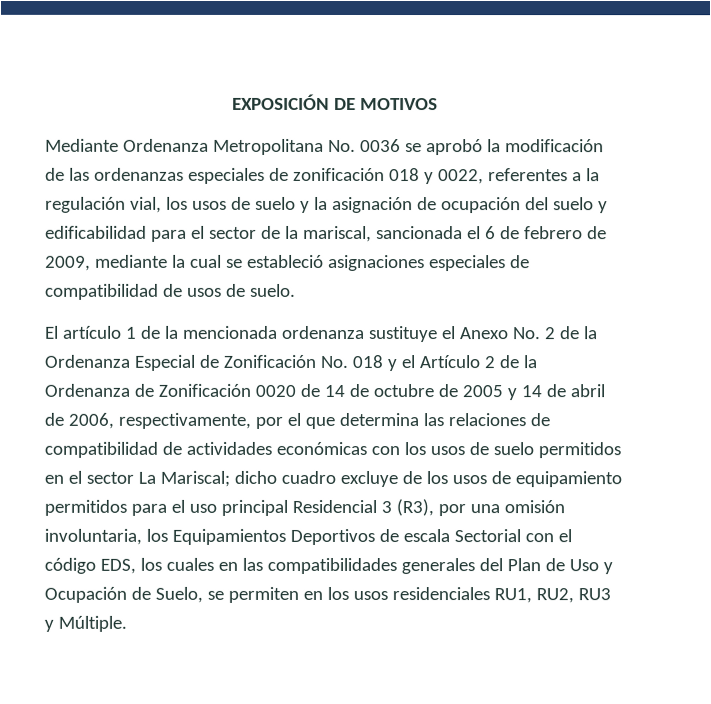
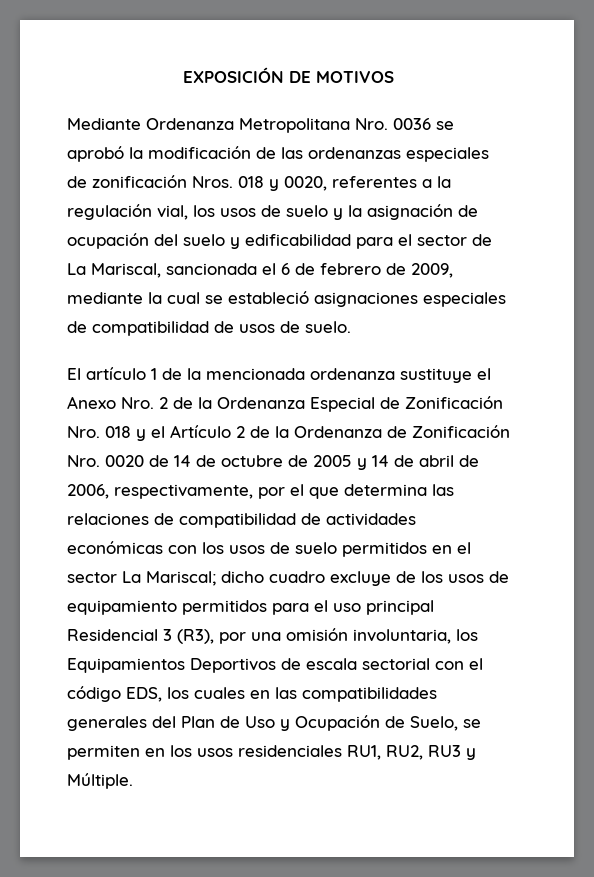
- Mediante Ordenanza Metropolitana No. 0036 se aprobó la modificación de las ordenanzas especiales de zonificación 018 y 0022, referentes a la regulación vial, los usos de suelo y la asignación de ocupación del suelo y edificabilidad para el sector de la mariscal, sancionada el 6 de febrero de 2009, mediante la cual se estableció asignaciones especiales de compatibilidad de usos de suelo.
+ Mediante Ordenanza Metropolitana Nro. 0036 se aprobó la modificación de las ordenanzas especiales de zonificación Nros. 018 y 0020, referentes a la regulación vial, los usos de suelo y la asignación de ocupación del suelo y edificabilidad para el sector de La Mariscal, sancionada el 6 de febrero de 2009, mediante la cual se estableció asignaciones especiales de compatibilidad de usos de suelo.
- El artículo 1 de la mencionada ordenanza sustituye el Anexo No. 2 de la Ordenanza Especial de Zonificación No. 018 y el Artículo 2 de la Ordenanza de Zonificación 0020 de 14 de octubre de 2005 y 14 de abril de 2006, respectivamente, por el que determina las relaciones de compatibilidad de actividades económicas con los usos de suelo permitidos en el sector La Mariscal;
+ El artículo 1 de la mencionada ordenanza sustituye el Anexo Nro. 2 de la Ordenanza Especial de Zonificación Nro. 018 y el Artículo 2 de la Ordenanza de Zonificación Nro. 0020 de 14 de octubre de 2005 y 14 de abril de 2006, respectivamente, por el que determina las relaciones de compatibilidad de actividades económicas con los usos de suelo permitidos en el sector La Mariscal;
- dicho cuadro excluye de los usos de equipamiento permitidos para el uso principal Residencial 3 (R3), por una omisión involuntaria, los Equipamientos Deportivos de escala Sectorial con el código EDS, los cuales en las compatibilidades generales del Plan de Uso y Ocupación de Suelo, se permiten en los usos residenciales RU1, RU2, RU3 y Múltiple.
+ dicho cuadro excluye de los usos de equipamiento permitidos para el uso principal Residencial 3 (R3), por una omisión involuntaria, los Equipamientos Deportivos de escala sectorial con el código EDS, los cuales en las compatibilidades generales del Plan de Uso y Ocupación de Suelo, se permiten en los usos residenciales RU1, RU2, RU3 y Múltiple.

